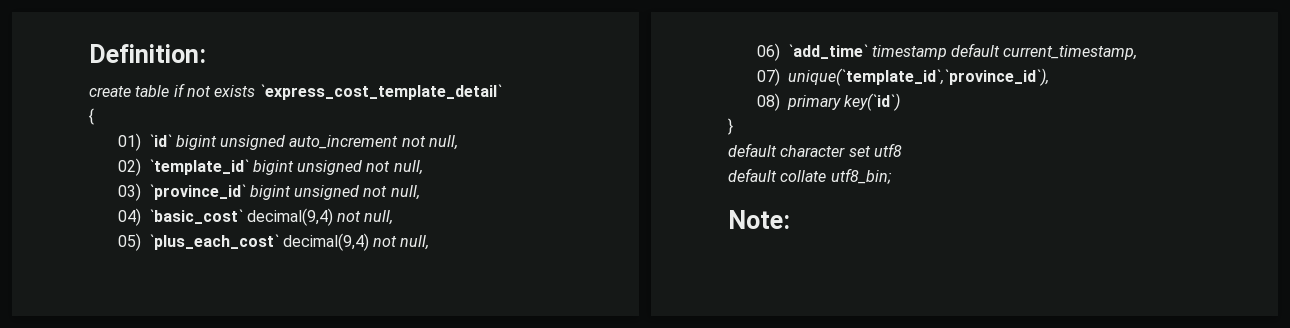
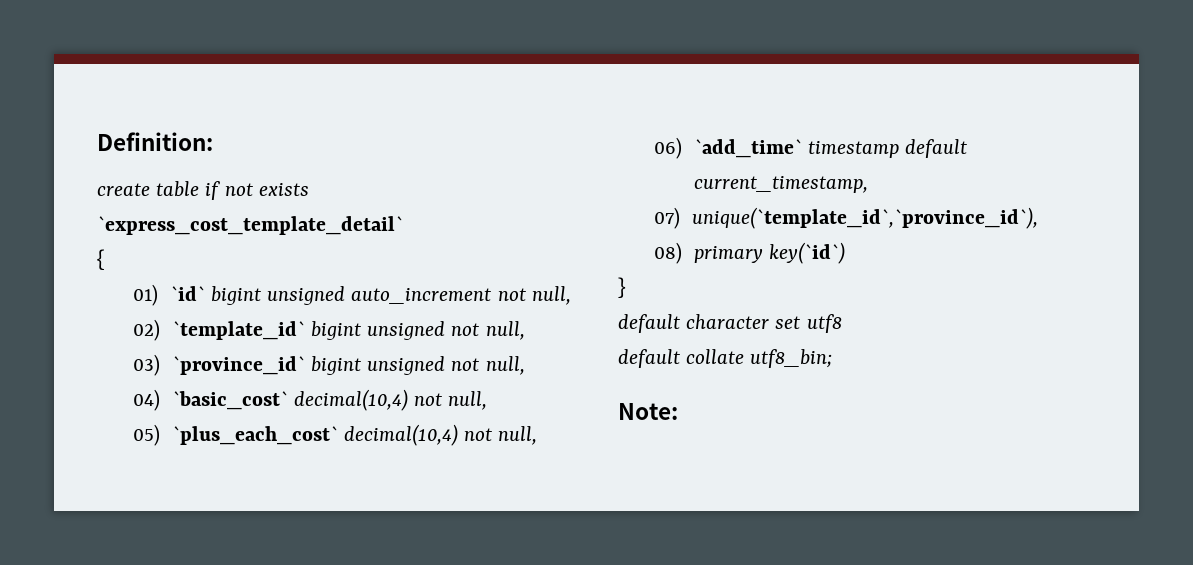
- 04) `basic_cost` decimal(9,4) not null,
+ 04) `basic_cost` decimal(10,4) not null,
- 05) `plus_each_cost` decimal(9,4) not null,
+ 05) `plus_each_cost` decimal(10,4) not null,

